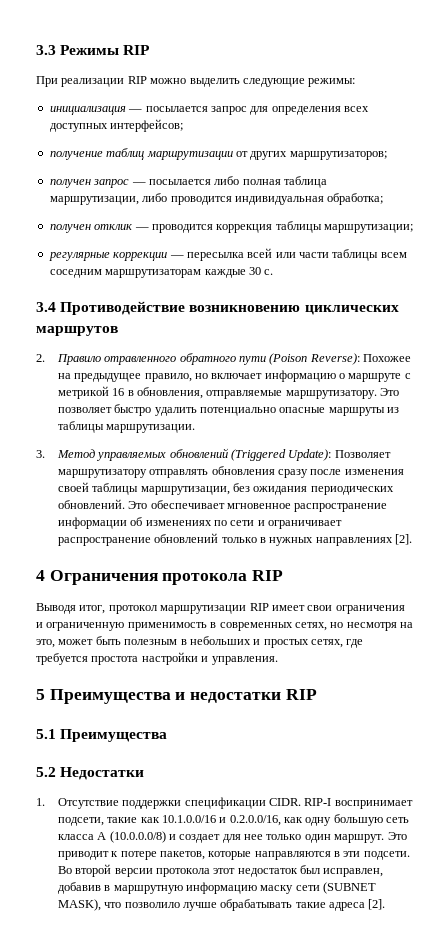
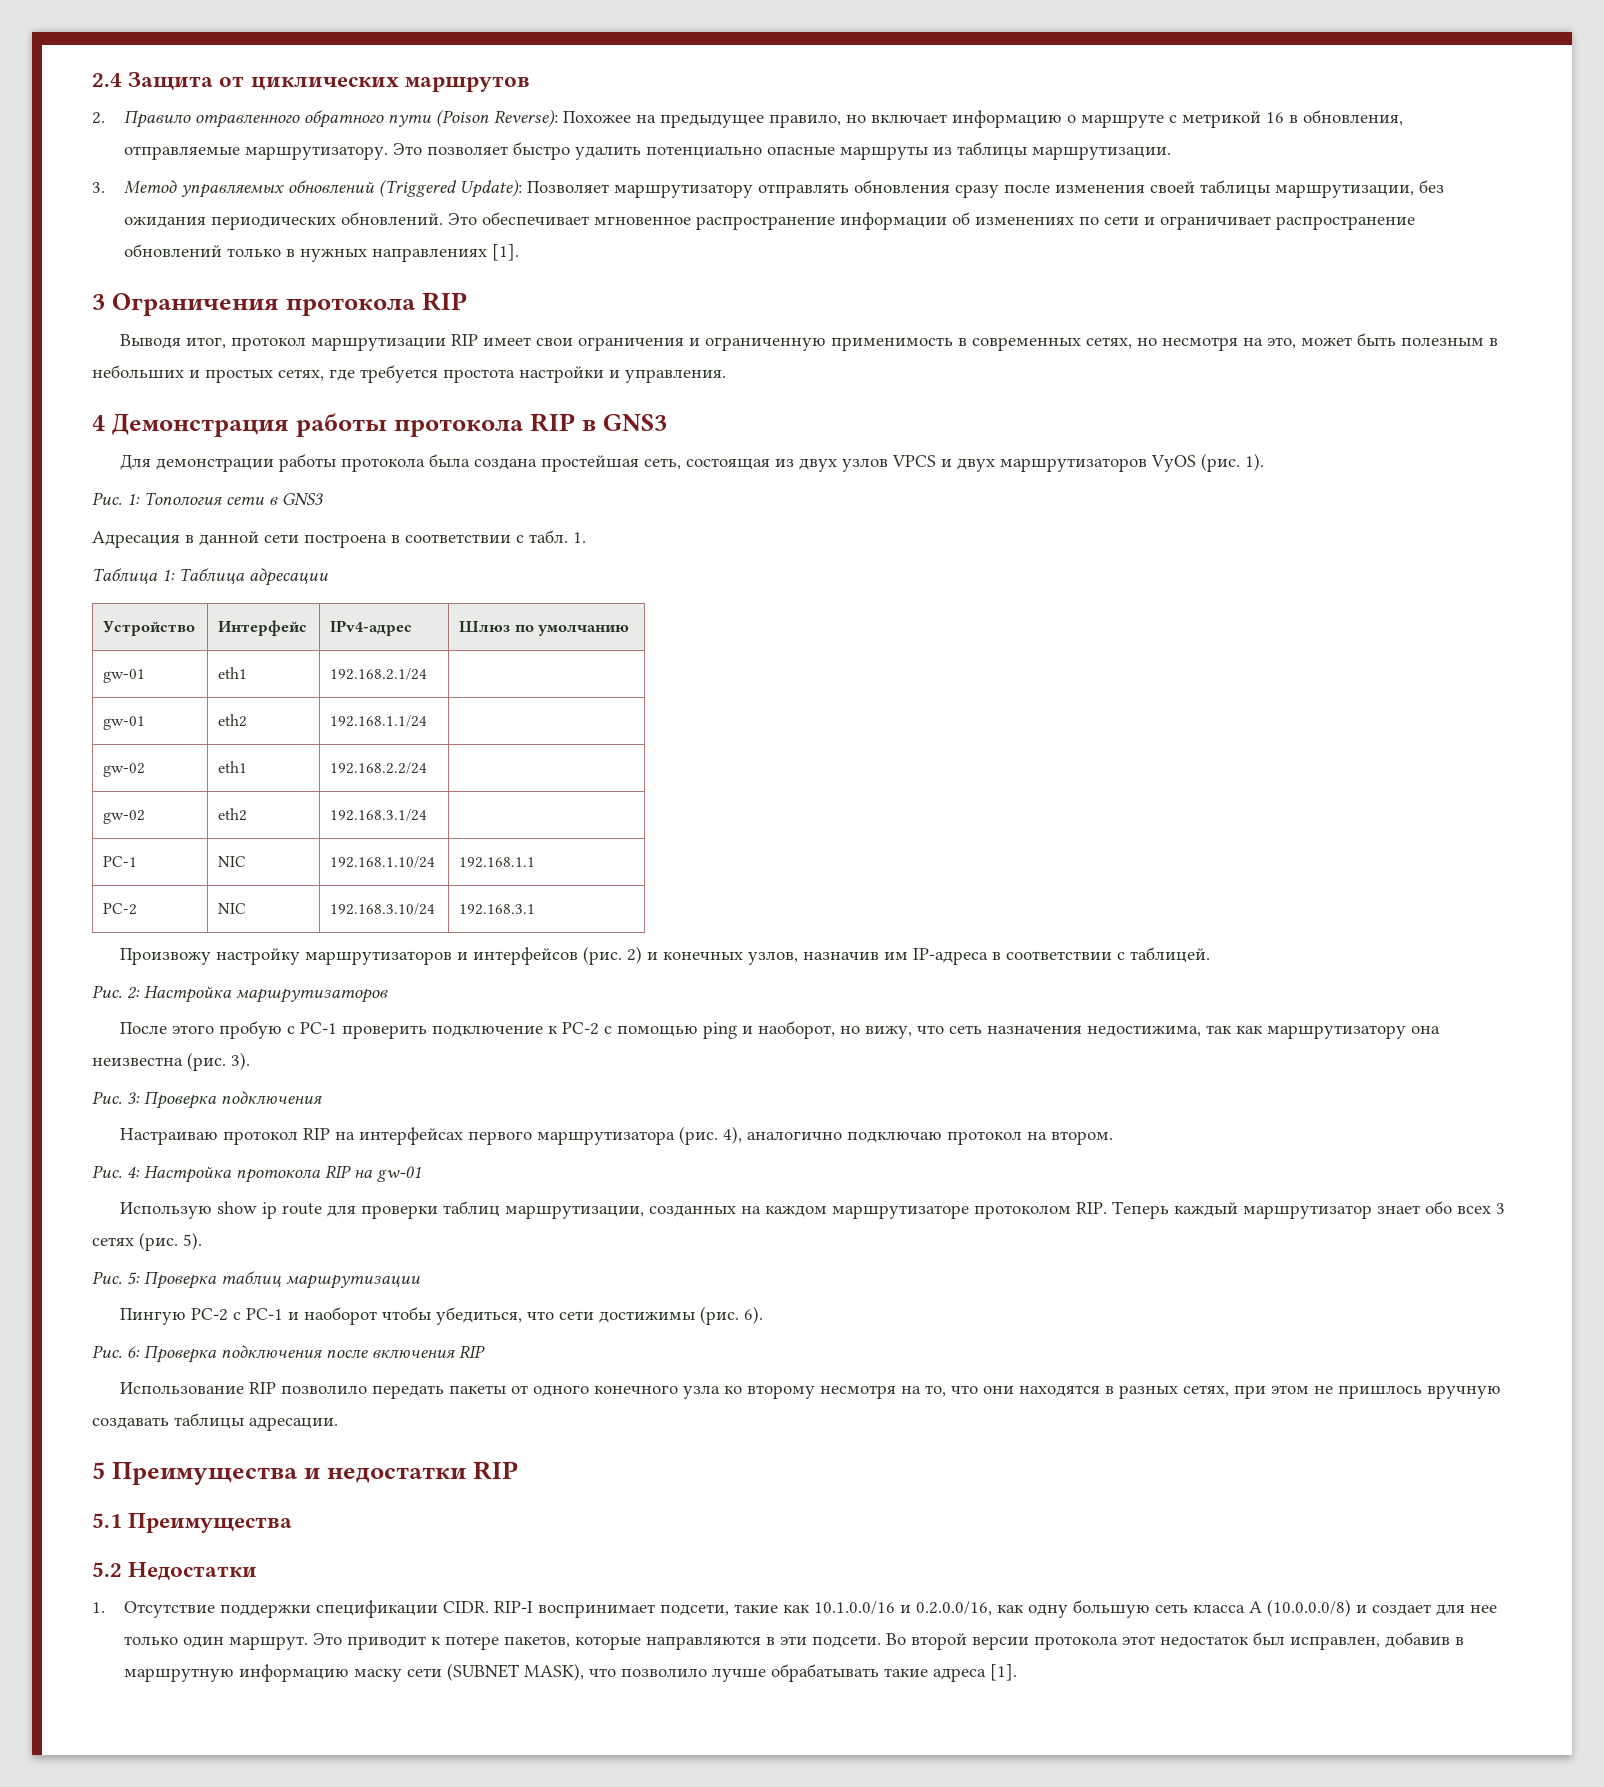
- 3.3 Режимы RIP
- При реализации RIP можно выделить следующие режимы:
- инициализация — посылается запрос для определения всех доступных интерфейсов;
- получение таблиц маршрутизации от других маршрутизаторов;
- получен запрос — посылается либо полная таблица маршрутизации, либо проводится индивидуальная обработка;
- получен отклик — проводится коррекция таблицы маршрутизации;
- регулярные коррекции — пересылка всей или части таблицы всем соседним маршрутизаторам каждые 30 с.
- 3.4 Противодействие возникновению циклических маршрутов
+ 2.4 Защита от циклических маршрутов
- Это обеспечивает мгновенное распространение информации об изменениях по сети и ограничивает распространение обновлений только в нужных направлениях [2].
- 4 Ограничения протокола RIP
+ Это обеспечивает мгновенное распространение информации об изменениях по сети и ограничивает распространение обновлений только в нужных направлениях [1].
+ 3 Ограничения протокола RIP
+ 4 Демонстрация работы протокола RIP в GNS3
+ Для демонстрации работы протокола была создана простейшая сеть, состоящая из двух узлов VPCS и двух маршрутизаторов VyOS (рис. 1).
+ Рис. 1: Топология сети в GNS3
+ Адресация в данной сети построена в соответствии с табл. 1.
+ Таблица 1: Таблица адресации
+ Устройство | Интерфейс | IPv4-адрес | Шлюз по умолчанию
+ gw-01 | eth1 | 192.168.2.1/24 |
+ gw-01 | eth2 | 192.168.1.1/24 |
+ gw-02 | eth1 | 192.168.2.2/24 |
+ gw-02 | eth2 | 192.168.3.1/24 |
+ PC-1 | NIC | 192.168.1.10/24 | 192.168.1.1
+ PC-2 | NIC | 192.168.3.10/24 | 192.168.3.1
+ Произвожу настройку маршрутизаторов и интерфейсов (рис. 2) и конечных узлов, назначив им IP-адреса в соответствии с таблицей.
+ Рис. 2: Настройка маршрутизаторов
+ После этого пробую с PC-1 проверить подключение к РС-2 с помощью ping и наоборот, но вижу, что сеть назначения недостижима, так как маршрутизатору она неизвестна (рис. 3).
+ Рис. 3: Проверка подключения
+ Настраиваю протокол RIP на интерфейсах первого маршрутизатора (рис. 4), аналогично подключаю протокол на втором.
+ Рис. 4: Настройка протокола RIP на gw-01
+ Использую show ip route для проверки таблиц маршрутизации, созданных на каждом маршрутизаторе протоколом RIP. Теперь каждый маршрутизатор знает обо всех 3 сетях (рис. 5).
+ Рис. 5: Проверка таблиц маршрутизации
+ Пингую РС-2 с РС-1 и наоборот чтобы убедиться, что сети достижимы (рис. 6).
+ Рис. 6: Проверка подключения после включения RIP
+ Использование RIP позволило передать пакеты от одного конечного узла ко второму несмотря на то, что они находятся в разных сетях, при этом не пришлось вручную создавать таблицы адресации.
- Во второй версии протокола этот недостаток был исправлен, добавив в маршрутную информацию маску сети (SUBNET MASK), что позволило лучше обрабатывать такие адреса [2].
+ Во второй версии протокола этот недостаток был исправлен, добавив в маршрутную информацию маску сети (SUBNET MASK), что позволило лучше обрабатывать такие адреса [1].

